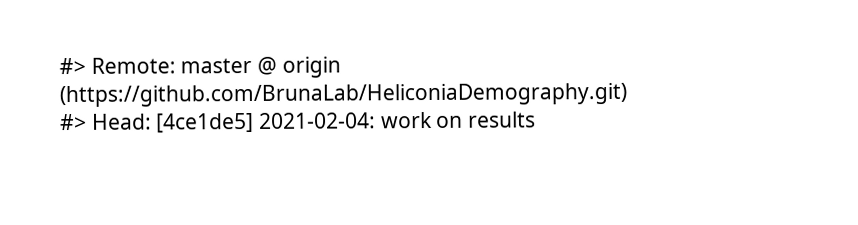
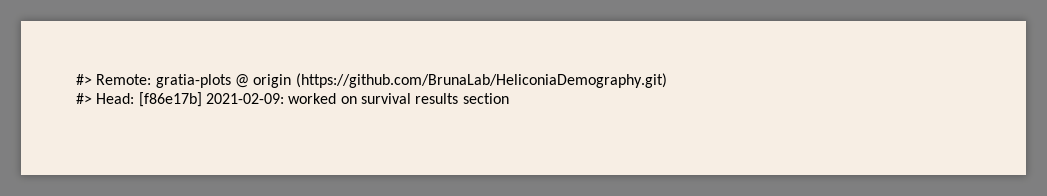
- #> Remote: master @ origin (https://github.com/BrunaLab/HeliconiaDemography.git)
+ #> Remote: gratia-plots @ origin (https://github.com/BrunaLab/HeliconiaDemography.git)
- #> Head: [4ce1de5] 2021-02-04: work on results
+ #> Head: [f86e17b] 2021-02-09: worked on survival results section

